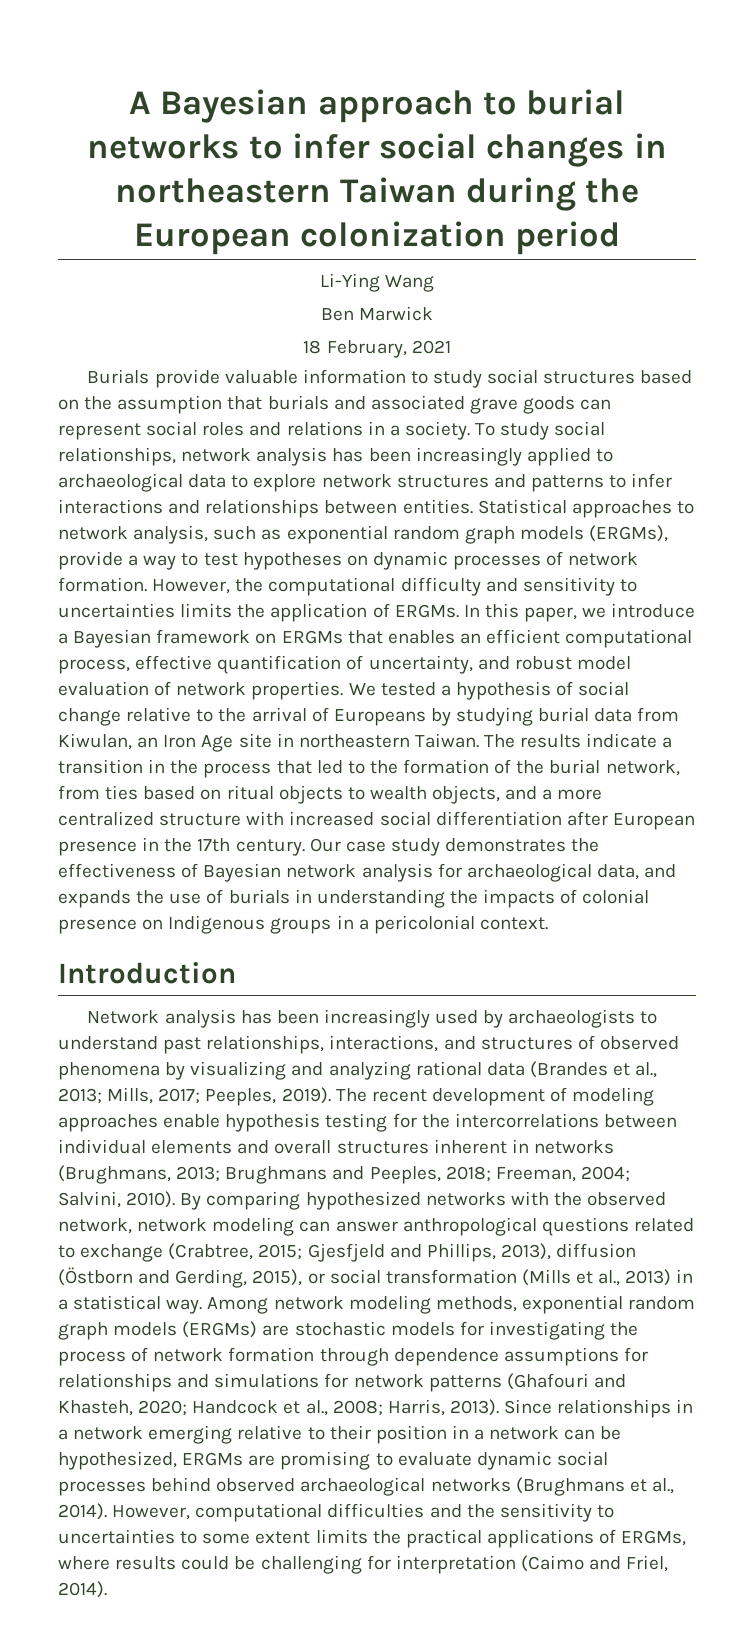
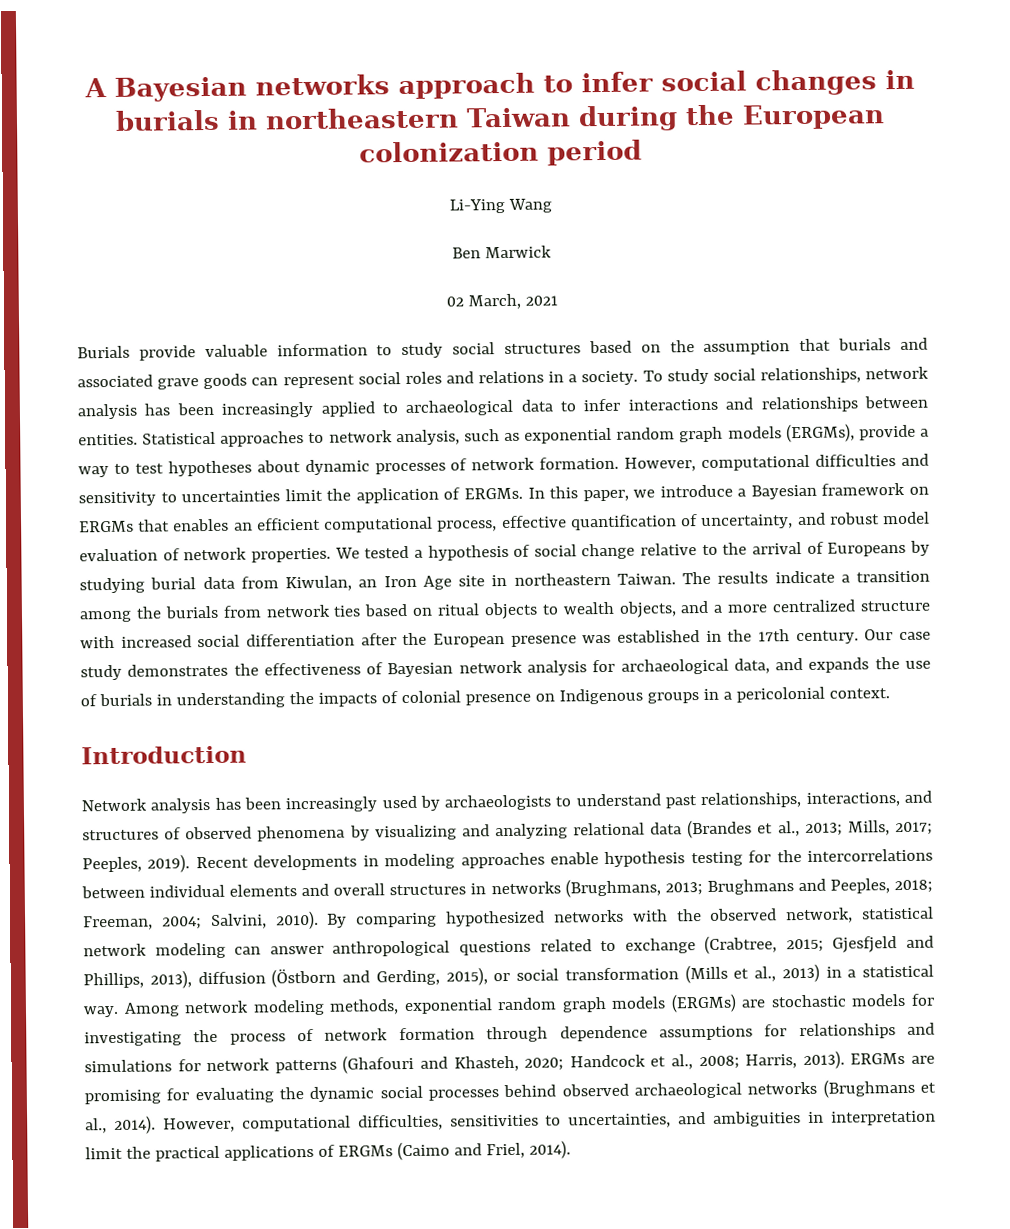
- A Bayesian approach to burial networks to infer social changes in northeastern Taiwan during the European colonization period
+ A Bayesian networks approach to infer social changes in burials in northeastern Taiwan during the European colonization period
- 18 February, 2021
+ 02 March, 2021
- To study social relationships, network analysis has been increasingly applied to archaeological data to explore network structures and patterns to infer interactions and relationships between entities.
+ To study social relationships, network analysis has been increasingly applied to archaeological data to infer interactions and relationships between entities.
- Statistical approaches to network analysis, such as exponential random graph models (ERGMs), provide a way to test hypotheses on dynamic processes of network formation.
+ Statistical approaches to network analysis, such as exponential random graph models (ERGMs), provide a way to test hypotheses about dynamic processes of network formation.
- However, the computational difficulty and sensitivity to uncertainties limits the application of ERGMs.
+ However, computational difficulties and sensitivity to uncertainties limit the application of ERGMs.
- The results indicate a transition in the process that led to the formation of the burial network, from ties based on ritual objects to wealth objects, and a more centralized structure with increased social differentiation after European presence in the 17th century.
+ The results indicate a transition among the burials from network ties based on ritual objects to wealth objects, and a more centralized structure with increased social differentiation after the European presence was established in the 17th century.
- Network analysis has been increasingly used by archaeologists to understand past relationships, interactions, and structures of observed phenomena by visualizing and analyzing rational data (Brandes et al., 2013; Mills, 2017; Peeples, 2019).
+ Network analysis has been increasingly used by archaeologists to understand past relationships, interactions, and structures of observed phenomena by visualizing and analyzing relational data (Brandes et al., 2013; Mills, 2017; Peeples, 2019).
- The recent development of modeling approaches enable hypothesis testing for the intercorrelations between individual elements and overall structures inherent in networks (Brughmans, 2013; Brughmans and Peeples, 2018; Freeman, 2004; Salvini, 2010).
+ Recent developments in modeling approaches enable hypothesis testing for the intercorrelations between individual elements and overall structures in networks (Brughmans, 2013; Brughmans and Peeples, 2018; Freeman, 2004; Salvini, 2010).
- By comparing hypothesized networks with the observed network, network modeling can answer anthropological questions related to exchange (Crabtree, 2015; Gjesfjeld and Phillips, 2013), diffusion (Östborn and Gerding, 2015), or social transformation (Mills et al., 2013) in a statistical way.
+ By comparing hypothesized networks with the observed network, statistical network modeling can answer anthropological questions related to exchange (Crabtree, 2015; Gjesfjeld and Phillips, 2013), diffusion (Östborn and Gerding, 2015), or social transformation (Mills et al., 2013) in a statistical way.
- Since relationships in a network emerging relative to their position in a network can be hypothesized, ERGMs are promising to evaluate dynamic social processes behind observed archaeological networks (Brughmans et al., 2014).
+ ERGMs are promising for evaluating the dynamic social processes behind observed archaeological networks (Brughmans et al., 2014).
- However, computational difficulties and the sensitivity to uncertainties to some extent limits the practical applications of ERGMs, where results could be challenging for interpretation (Caimo and Friel, 2014).
+ However, computational difficulties, sensitivities to uncertainties, and ambiguities in interpretation limit the practical applications of ERGMs (Caimo and Friel, 2014).

